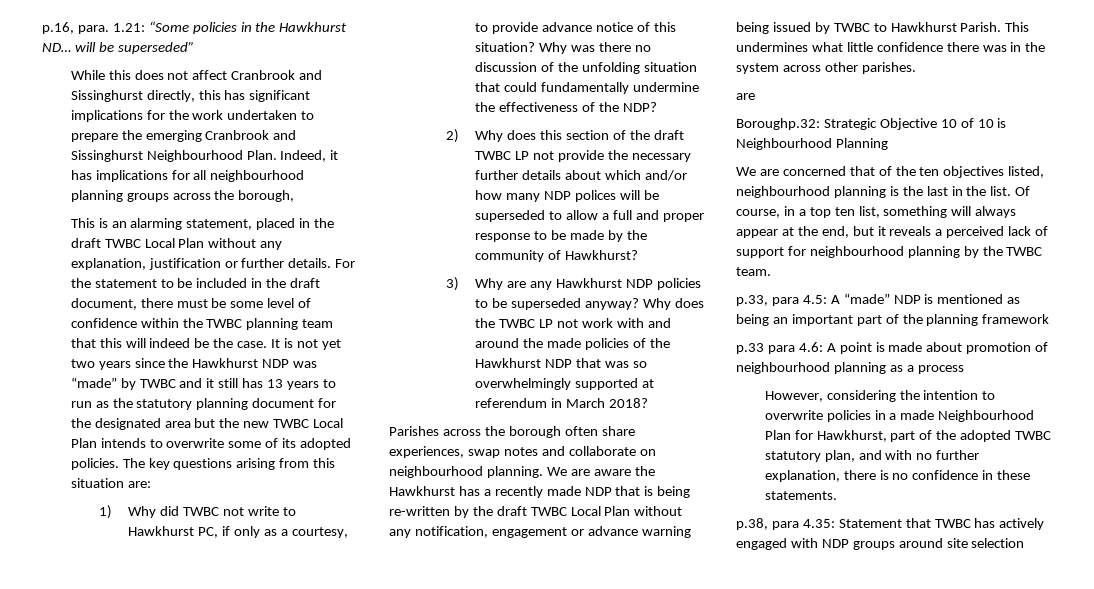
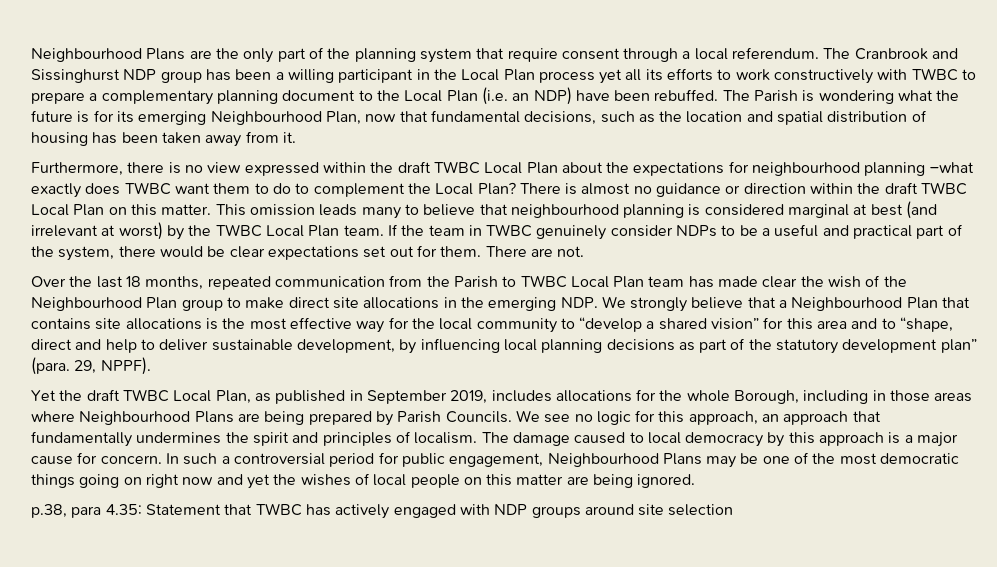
- p.16, para. 1.21: “Some policies in the Hawkhurst ND… will be superseded”
- While this does not affect Cranbrook and Sissinghurst directly, this has significant implications for the work undertaken to prepare the emerging Cranbrook and Sissinghurst Neighbourhood Plan. Indeed, it has implications for all neighbourhood planning groups across the borough,
- This is an alarming statement, placed in the draft TWBC Local Plan without any explanation, justification or further details. For the statement to be included in the draft document, there must be some level of confidence within the TWBC planning team that this will indeed be the case. It is not yet two years since the Hawkhurst NDP was “made” by TWBC and it still has 13 years to run as the statutory planning document for the designated area but the new TWBC Local Plan intends to overwrite some of its adopted policies. The key questions arising from this situation are:
- 1) Why did TWBC not write to Hawkhurst PC, if only as a courtesy, to provide advance notice of this situation? Why was there no discussion of the unfolding situation that could fundamentally undermine the effectiveness of the NDP?
- 2) Why does this section of the draft TWBC LP not provide the necessary further details about which and/or how many NDP polices will be superseded to allow a full and proper response to be made by the community of Hawkhurst?
- 3) Why are any Hawkhurst NDP policies to be superseded anyway? Why does the TWBC LP not work with and around the made policies of the Hawkhurst NDP that was so overwhelmingly supported at referendum in March 2018?
- Parishes across the borough often share experiences, swap notes and collaborate on neighbourhood planning. We are aware the Hawkhurst has a recently made NDP that is being re-written by the draft TWBC Local Plan without any notification, engagement or advance warning being issued by TWBC to Hawkhurst Parish. This undermines what little confidence there was in the system across other parishes.
- are
- Boroughp.32: Strategic Objective 10 of 10 is Neighbourhood Planning
- We are concerned that of the ten objectives listed, neighbourhood planning is the last in the list. Of course, in a top ten list, something will always appear at the end, but it reveals a perceived lack of support for neighbourhood planning by the TWBC team.
- p.33, para 4.5: A “made” NDP is mentioned as being an important part of the planning framework
- p.33 para 4.6: A point is made about promotion of neighbourhood planning as a process
- However, considering the intention to overwrite policies in a made Neighbourhood Plan for Hawkhurst, part of the adopted TWBC statutory plan, and with no further explanation, there is no confidence in these statements.
+ Neighbourhood Plans are the only part of the planning system that require consent through a local referendum. The Cranbrook and Sissinghurst NDP group has been a willing participant in the Local Plan process yet all its efforts to work constructively with TWBC to prepare a complementary planning document to the Local Plan (i.e. an NDP) have been rebuffed. The Parish is wondering what the future is for its emerging Neighbourhood Plan, now that fundamental decisions, such as the location and spatial distribution of housing has been taken away from it.
+ Furthermore, there is no view expressed within the draft TWBC Local Plan about the expectations for neighbourhood planning –what exactly does TWBC want them to do to complement the Local Plan? There is almost no guidance or direction within the draft TWBC Local Plan on this matter. This omission leads many to believe that neighbourhood planning is considered marginal at best (and irrelevant at worst) by the TWBC Local Plan team. If the team in TWBC genuinely consider NDPs to be a useful and practical part of the system, there would be clear expectations set out for them. There are not.
+ Over the last 18 months, repeated communication from the Parish to TWBC Local Plan team has made clear the wish of the Neighbourhood Plan group to make direct site allocations in the emerging NDP. We strongly believe that a Neighbourhood Plan that contains site allocations is the most effective way for the local community to “develop a shared vision” for this area and to “shape, direct and help to deliver sustainable development, by influencing local planning decisions as part of the statutory development plan” (para. 29, NPPF).
+ Yet the draft TWBC Local Plan, as published in September 2019, includes allocations for the whole Borough, including in those areas where Neighbourhood Plans are being prepared by Parish Councils. We see no logic for this approach, an approach that fundamentally undermines the spirit and principles of localism. The damage caused to local democracy by this approach is a major cause for concern. In such a controversial period for public engagement, Neighbourhood Plans may be one of the most democratic things going on right now and yet the wishes of local people on this matter are being ignored.

